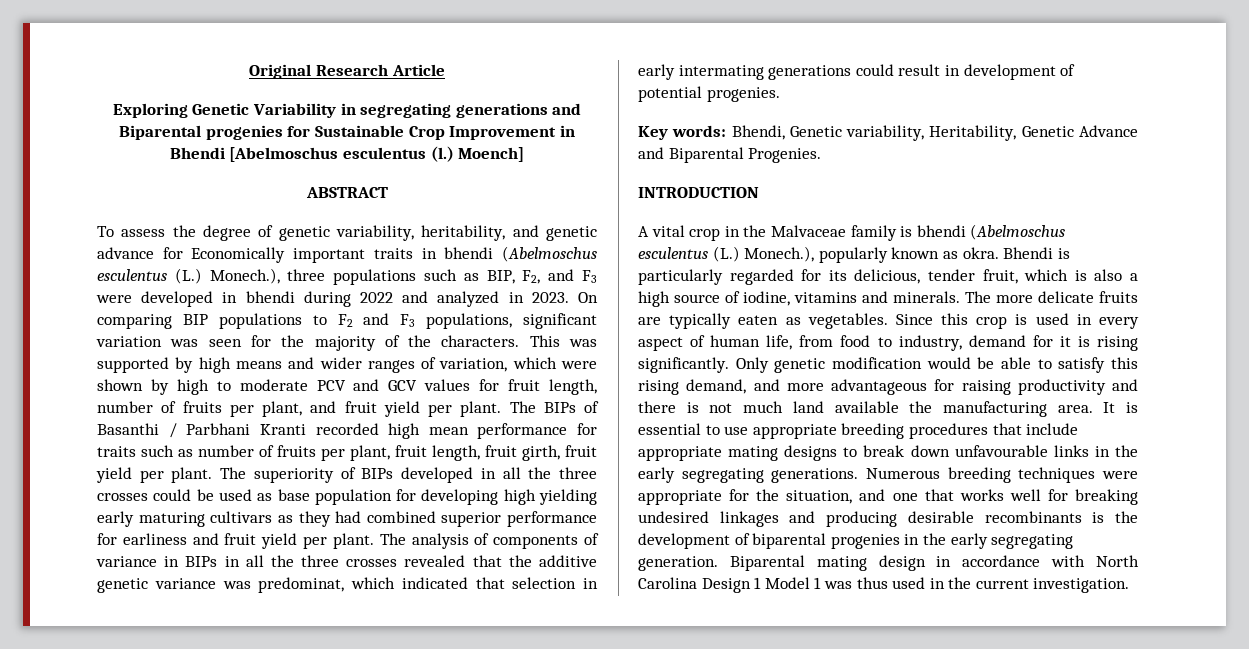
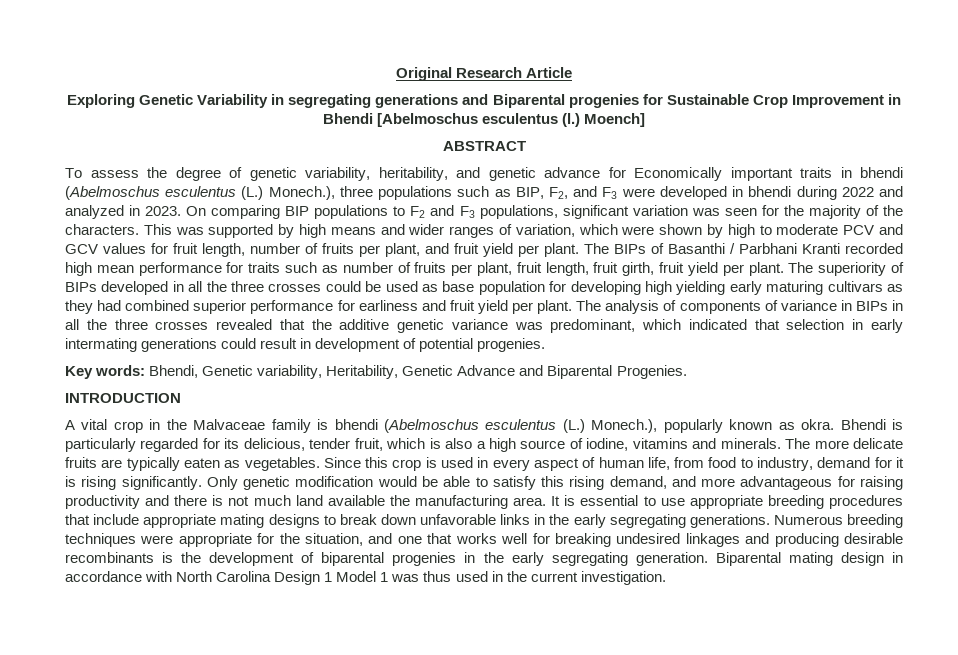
- The analysis of components of variance in BIPs in all the three crosses revealed that the additive genetic variance was predominat, which indicated that selection in early intermating generations could result in development of potential progenies.
+ The analysis of components of variance in BIPs in all the three crosses revealed that the additive genetic variance was predominant, which indicated that selection in early intermating generations could result in development of potential progenies.
- It is essential to use appropriate breeding procedures that include appropriate mating designs to break down unfavourable links in the early segregating generations.
+ It is essential to use appropriate breeding procedures that include appropriate mating designs to break down unfavorable links in the early segregating generations.

